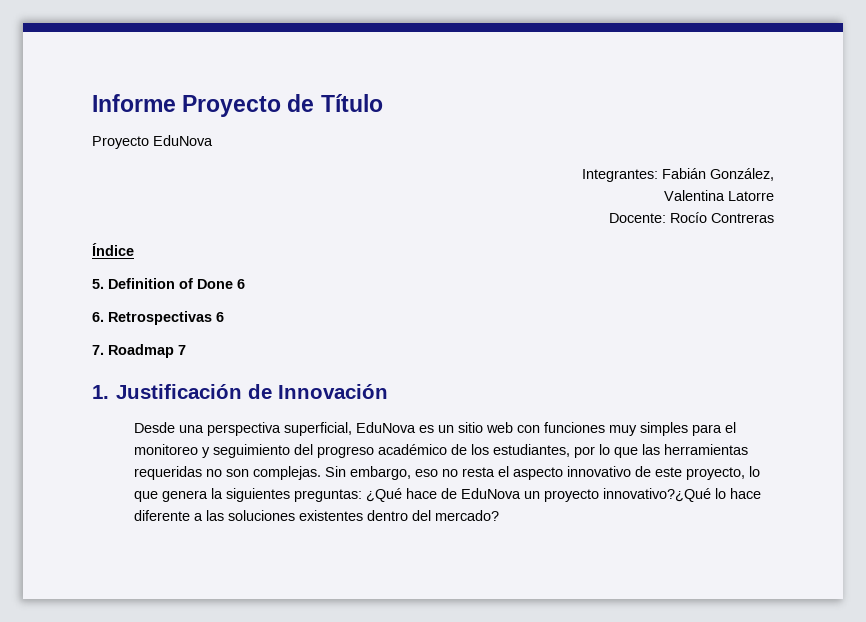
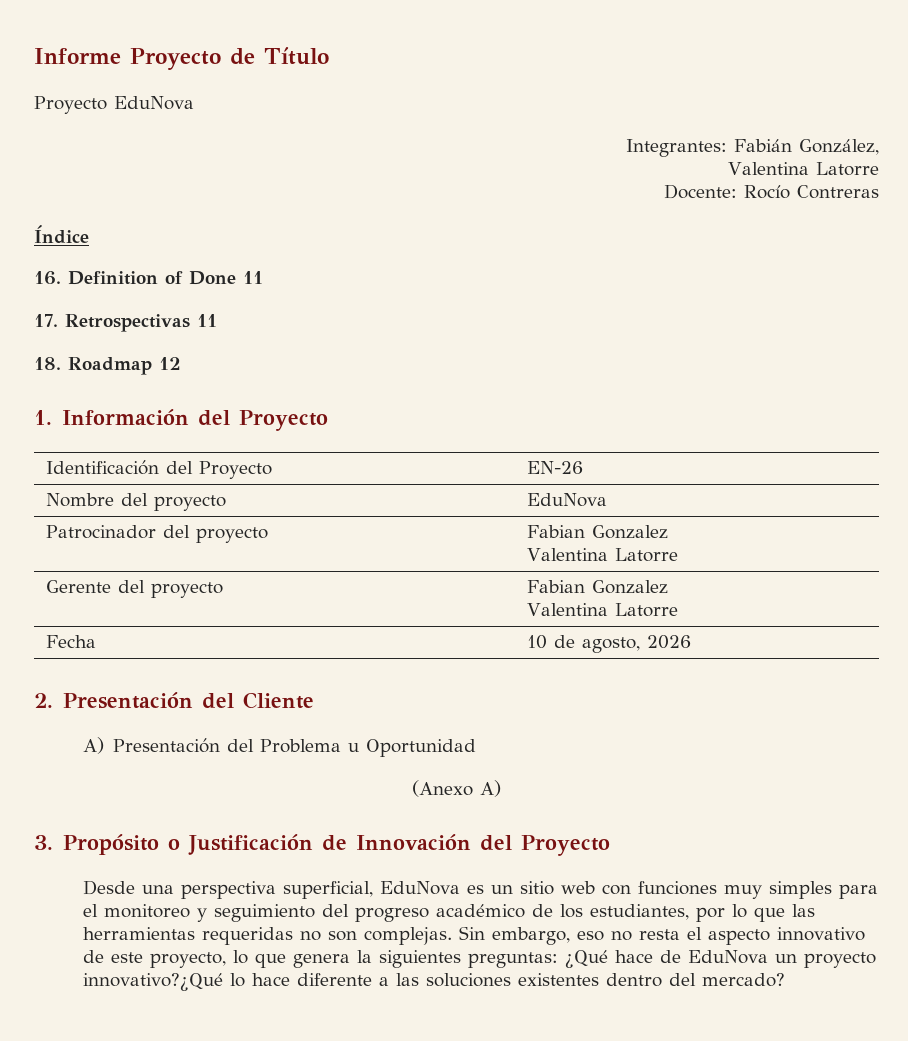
- 5. Definition of Done 6
- 6. Retrospectivas 6
- 7. Roadmap 7
- 1. Justificación de Innovación
+ 16. Definition of Done 11
+ 17. Retrospectivas 11
+ 18. Roadmap 12
+ 1. Información del Proyecto
+ Identificación del Proyecto | EN-26
+ Nombre del proyecto | EduNova
+ Patrocinador del proyecto | Fabian Gonzalez
+ Valentina Latorre
+ Gerente del proyecto | Fabian Gonzalez
+ Valentina Latorre
+ Fecha | 10 de agosto, 2026
+ 2. Presentación del Cliente
+ A) Presentación del Problema u Oportunidad
+ (Anexo A)
+ 3. Propósito o Justificación de Innovación del Proyecto

